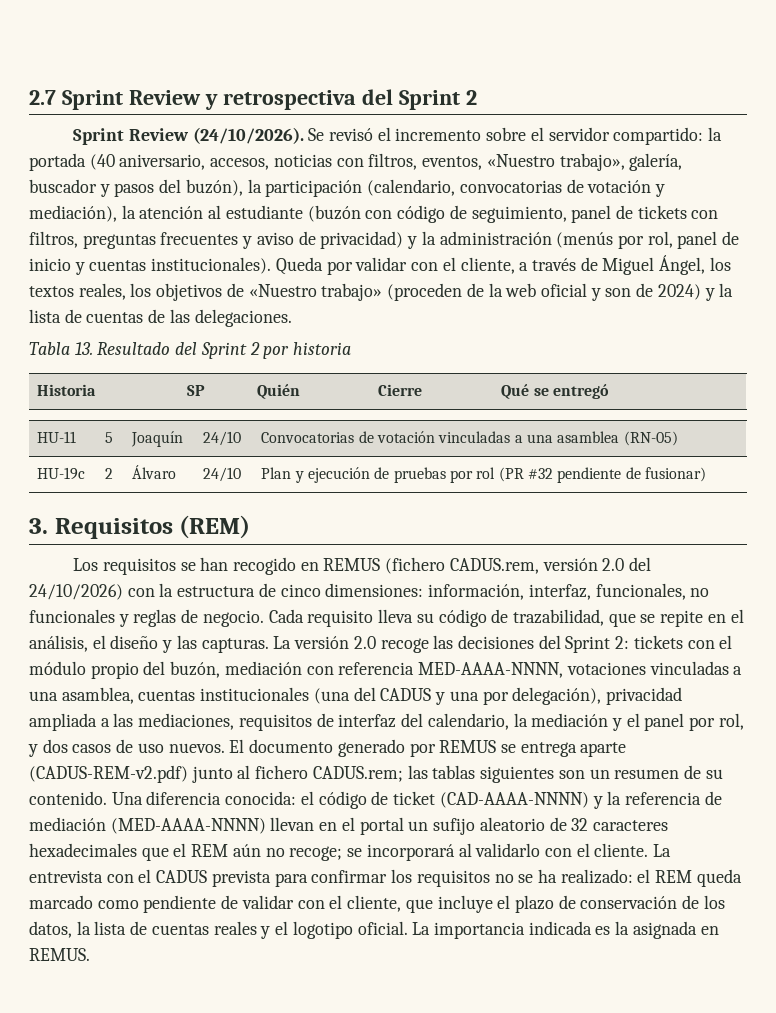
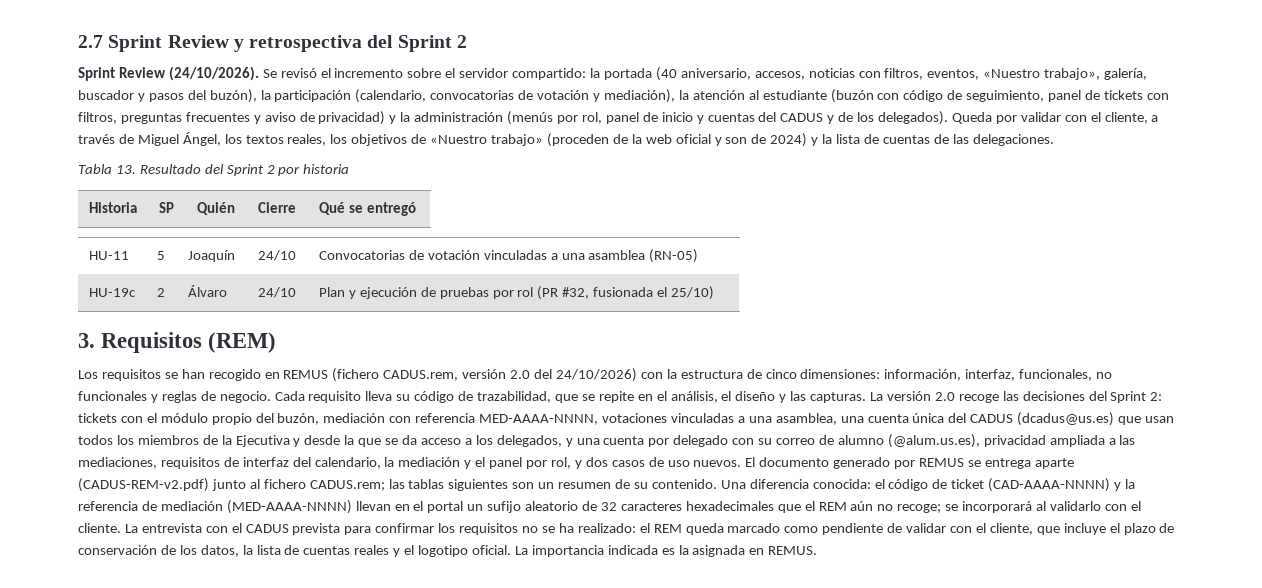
- la portada (40 aniversario, accesos, noticias con filtros, eventos, «Nuestro trabajo», galería, buscador y pasos del buzón), la participación (calendario, convocatorias de votación y mediación), la atención al estudiante (buzón con código de seguimiento, panel de tickets con filtros, preguntas frecuentes y aviso de privacidad) y la administración (menús por rol, panel de inicio y cuentas institucionales).
+ la portada (40 aniversario, accesos, noticias con filtros, eventos, «Nuestro trabajo», galería, buscador y pasos del buzón), la participación (calendario, convocatorias de votación y mediación), la atención al estudiante (buzón con código de seguimiento, panel de tickets con filtros, preguntas frecuentes y aviso de privacidad) y la administración (menús por rol, panel de inicio y cuentas del CADUS y de los delegados).
- HU-19c | 2 | Álvaro | 24/10 | Plan y ejecución de pruebas por rol (PR #32 pendiente de fusionar)
+ HU-19c | 2 | Álvaro | 24/10 | Plan y ejecución de pruebas por rol (PR #32, fusionada el 25/10)
- La versión 2.0 recoge las decisiones del Sprint 2: tickets con el módulo propio del buzón, mediación con referencia MED-AAAA-NNNN, votaciones vinculadas a una asamblea, cuentas institucionales (una del CADUS y una por delegación), privacidad ampliada a las mediaciones, requisitos de interfaz del calendario, la mediación y el panel por rol, y dos casos de uso nuevos.
+ La versión 2.0 recoge las decisiones del Sprint 2: tickets con el módulo propio del buzón, mediación con referencia MED-AAAA-NNNN, votaciones vinculadas a una asamblea, una cuenta única del CADUS (dcadus@us.es) que usan todos los miembros de la Ejecutiva y desde la que se da acceso a los delegados, y una cuenta por delegado con su correo de alumno (@alum.us.es), privacidad ampliada a las mediaciones, requisitos de interfaz del calendario, la mediación y el panel por rol, y dos casos de uso nuevos.

